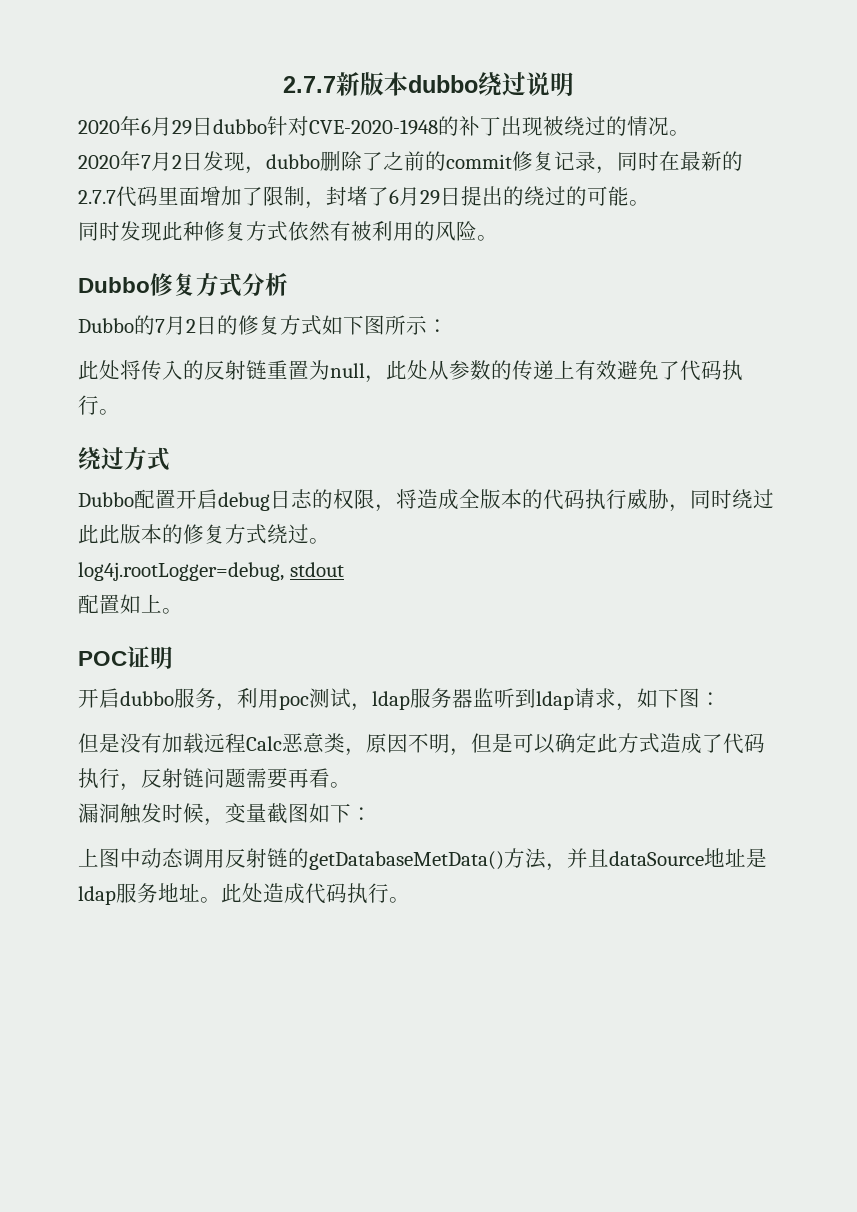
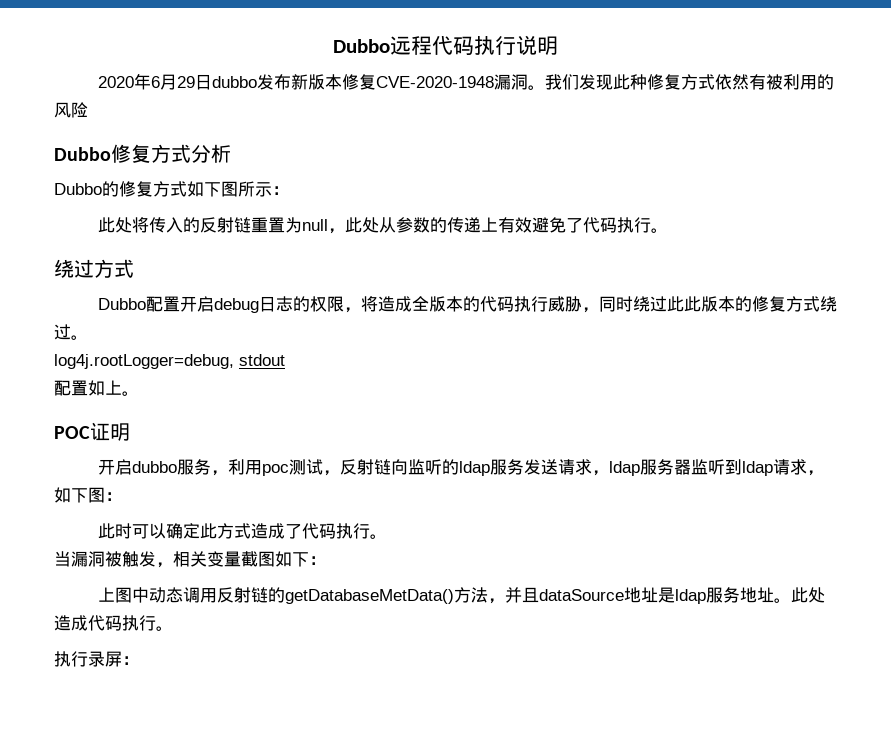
- 2.7.7新版本dubbo绕过说明
+ Dubbo远程代码执行说明
- 2020年6月29日dubbo针对CVE-2020-1948的补丁出现被绕过的情况。
- 2020年7月2日发现，dubbo删除了之前的commit修复记录，同时在最新的2.7.7代码里面增加了限制，封堵了6月29日提出的绕过的可能。
- 同时发现此种修复方式依然有被利用的风险。
+ 2020年6月29日dubbo发布新版本修复CVE-2020-1948漏洞。我们发现此种修复方式依然有被利用的风险
- Dubbo的7月2日的修复方式如下图所示：
+ Dubbo的修复方式如下图所示：
- 开启dubbo服务，利用poc测试，ldap服务器监听到ldap请求，如下图：
+ 开启dubbo服务，利用poc测试，反射链向监听的ldap服务发送请求，ldap服务器监听到ldap请求，如下图：
- 但是没有加载远程Calc恶意类，原因不明，但是可以确定此方式造成了代码执行，反射链问题需要再看。
- 漏洞触发时候，变量截图如下：
+ 此时可以确定此方式造成了代码执行。
+ 当漏洞被触发，相关变量截图如下：
+ 执行录屏：

